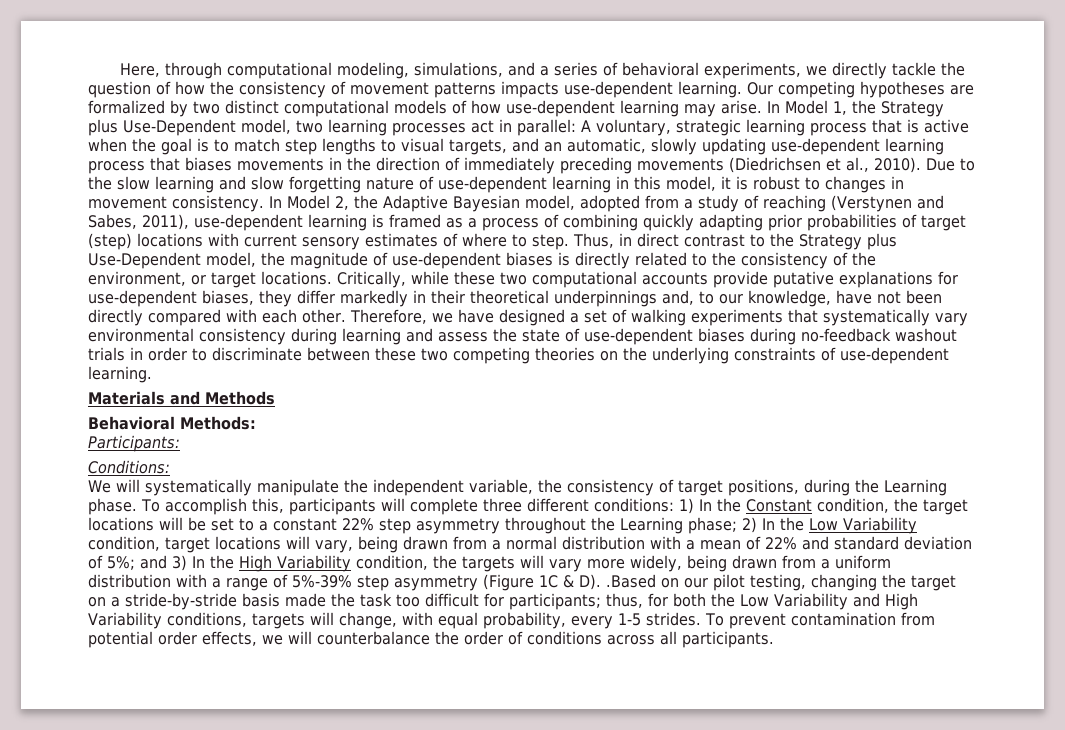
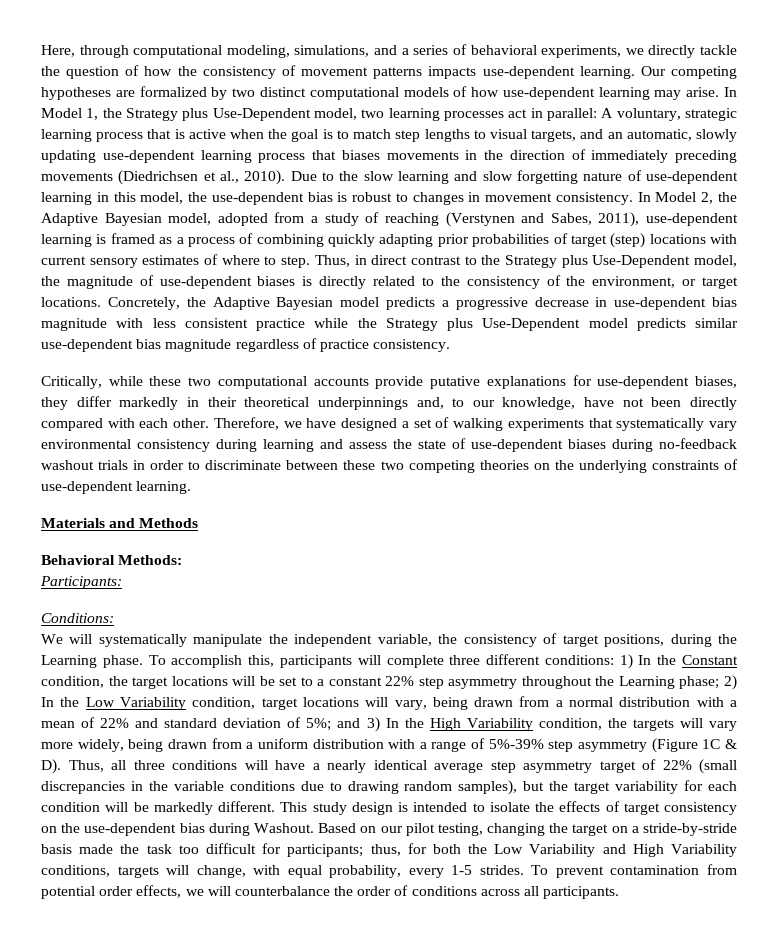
- Due to the slow learning and slow forgetting nature of use-dependent learning in this model, it is robust to changes in movement consistency.
+ Due to the slow learning and slow forgetting nature of use-dependent learning in this model, the use-dependent bias is robust to changes in movement consistency.
- Thus, in direct contrast to the Strategy plus Use-Dependent model, the magnitude of use-dependent biases is directly related to the consistency of the environment, or target locations. Critically, while these two computational accounts provide putative explanations for use-dependent biases, they differ markedly in their theoretical underpinnings and, to our knowledge, have not been directly compared with each other.
+ Thus, in direct contrast to the Strategy plus Use-Dependent model, the magnitude of use-dependent biases is directly related to the consistency of the environment, or target locations. Concretely, the Adaptive Bayesian model predicts a progressive decrease in use-dependent bias magnitude with less consistent practice while the Strategy plus Use-Dependent model predicts similar use-dependent bias magnitude regardless of practice consistency.
+ Critically, while these two computational accounts provide putative explanations for use-dependent biases, they differ markedly in their theoretical underpinnings and, to our knowledge, have not been directly compared with each other.
- and 3) In the High Variability condition, the targets will vary more widely, being drawn from a uniform distribution with a range of 5%-39% step asymmetry (Figure 1C & D). .Based on our pilot testing, changing the target on a stride-by-stride basis made the task too difficult for participants;
+ and 3) In the High Variability condition, the targets will vary more widely, being drawn from a uniform distribution with a range of 5%-39% step asymmetry (Figure 1C & D). Thus, all three conditions will have a nearly identical average step asymmetry target of 22% (small discrepancies in the variable conditions due to drawing random samples), but the target variability for each condition will be markedly different. This study design is intended to isolate the effects of target consistency on the use-dependent bias during Washout. Based on our pilot testing, changing the target on a stride-by-stride basis made the task too difficult for participants;

